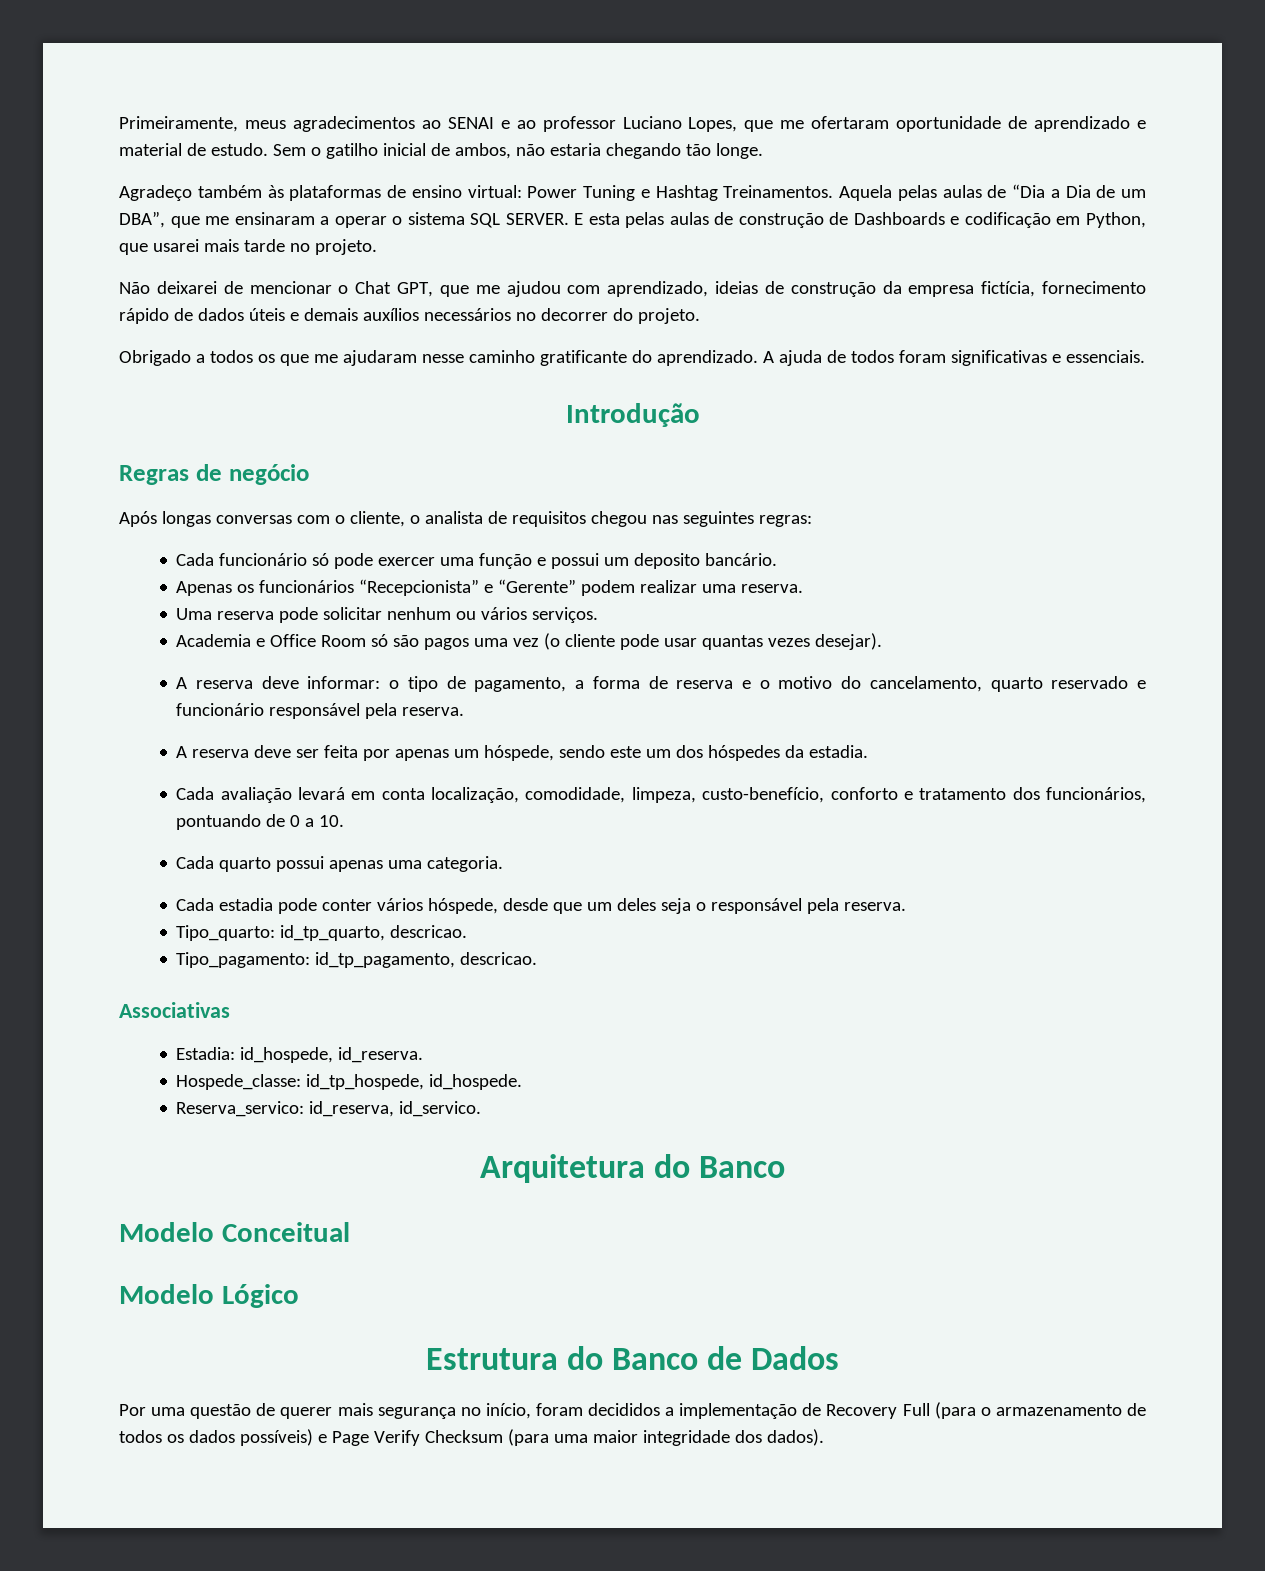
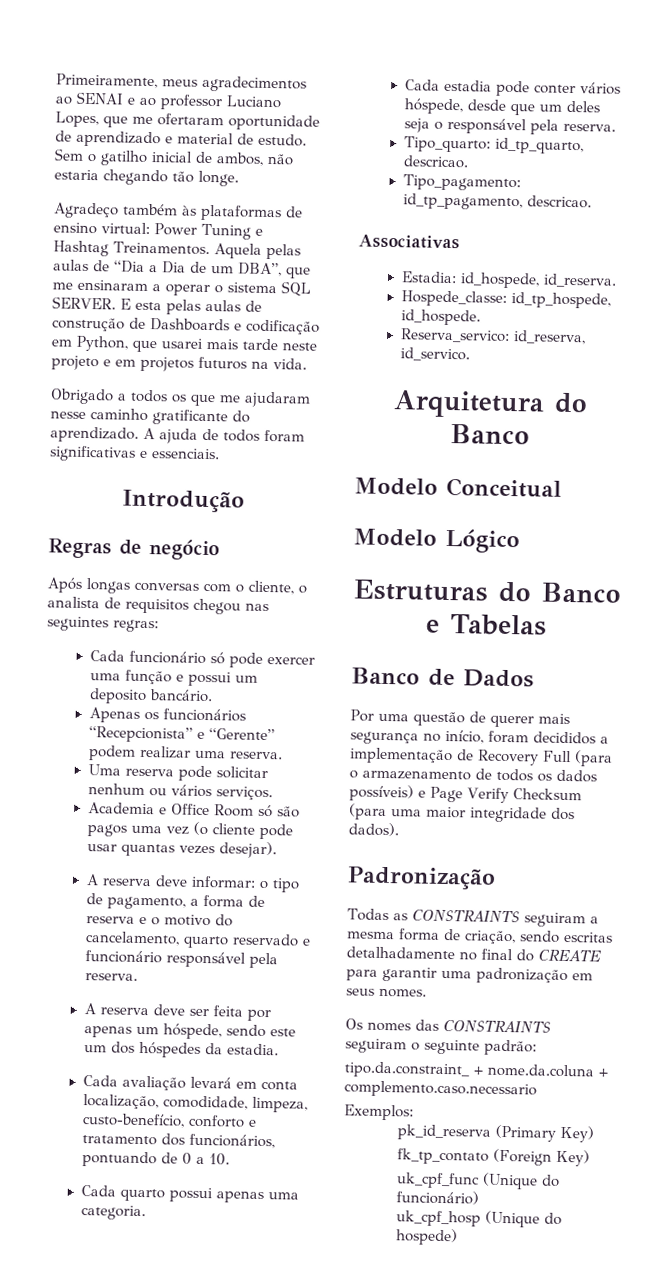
- E esta pelas aulas de construção de Dashboards e codificação em Python, que usarei mais tarde no projeto.
- Não deixarei de mencionar o Chat GPT, que me ajudou com aprendizado, ideias de construção da empresa fictícia, fornecimento rápido de dados úteis e demais auxílios necessários no decorrer do projeto.
+ E esta pelas aulas de construção de Dashboards e codificação em Python, que usarei mais tarde neste projeto e em projetos futuros na vida.
- Estrutura do Banco de Dados
+ Estruturas do Banco e Tabelas
+ Banco de Dados
+ Padronização
+ Todas as CONSTRAINTS seguiram a mesma forma de criação, sendo escritas detalhadamente no final do CREATE para garantir uma padronização em seus nomes.
+ Os nomes das CONSTRAINTS seguiram o seguinte padrão:
+ tipo.da.constraint_ + nome.da.coluna + complemento.caso.necessario
+ Exemplos:
+ pk_id_reserva (Primary Key)
+ fk_tp_contato (Foreign Key)
+ uk_cpf_func (Unique do funcionário)
+ uk_cpf_hosp (Unique do hospede)

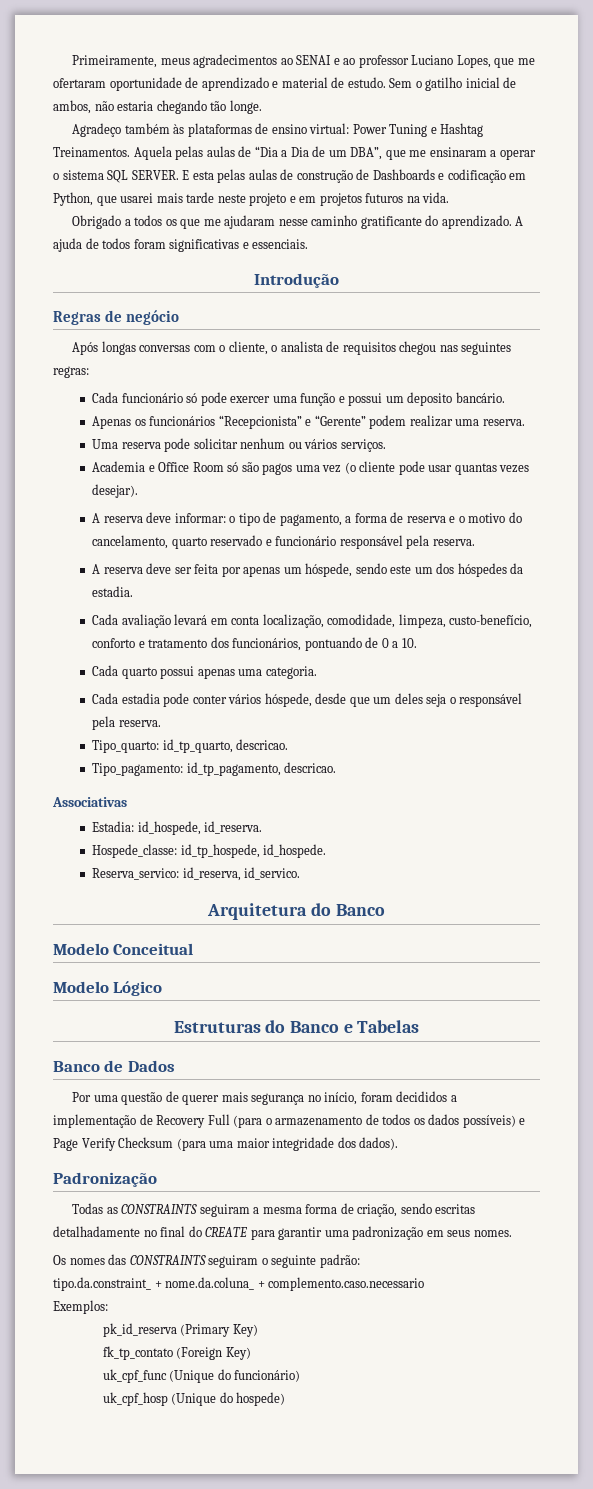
- tipo.da.constraint_ + nome.da.coluna + complemento.caso.necessario
+ tipo.da.constraint_ + nome.da.coluna_ + complemento.caso.necessario

